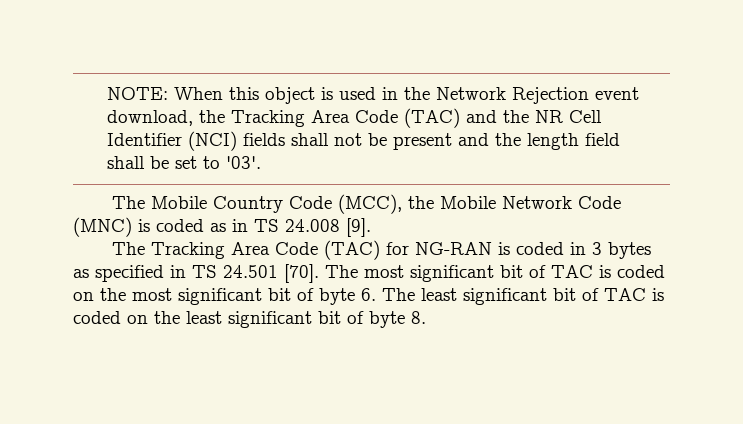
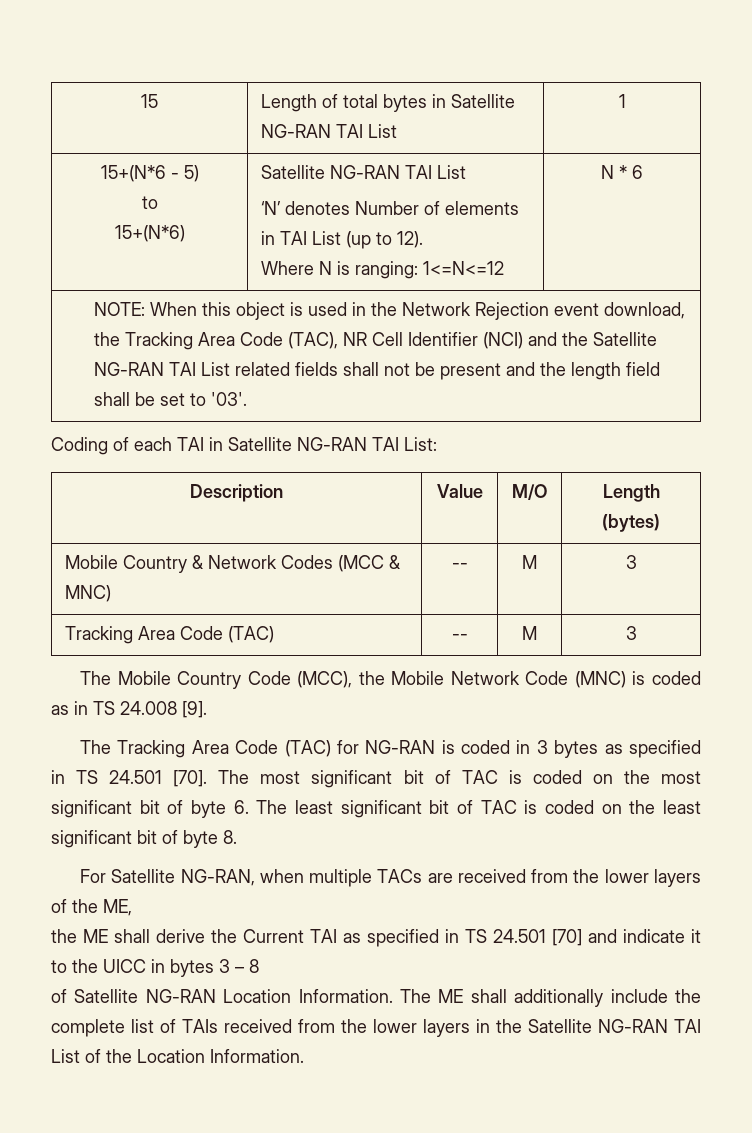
+ 15 | Length of total bytes in Satellite NG-RAN TAI List | 1
+ 15+(N*6 - 5)
+ to
+ 15+(N*6) | Satellite NG-RAN TAI List
+ ‘N’ denotes Number of elements in TAI List (up to 12).
+ Where N is ranging: 1<=N<=12 | N * 6
- NOTE: When this object is used in the Network Rejection event download, the Tracking Area Code (TAC) and the NR Cell Identifier (NCI) fields shall not be present and the length field shall be set to '03'.
+ NOTE: When this object is used in the Network Rejection event download, the Tracking Area Code (TAC), NR Cell Identifier (NCI) and the Satellite NG-RAN TAI List related fields shall not be present and the length field shall be set to '03'.
+ Coding of each TAI in Satellite NG-RAN TAI List:
+ Description | Value | M/O | Length (bytes)
+ Mobile Country & Network Codes (MCC & MNC) | -- | M | 3
+ Tracking Area Code (TAC) | -- | M | 3
+ For Satellite NG-RAN, when multiple TACs are received from the lower layers of the ME,
+ the ME shall derive the Current TAI as specified in TS 24.501 [70] and indicate it to the UICC in bytes 3 – 8
+ of Satellite NG-RAN Location Information. The ME shall additionally include the complete list of TAIs received from the lower layers in the Satellite NG-RAN TAI List of the Location Information.

